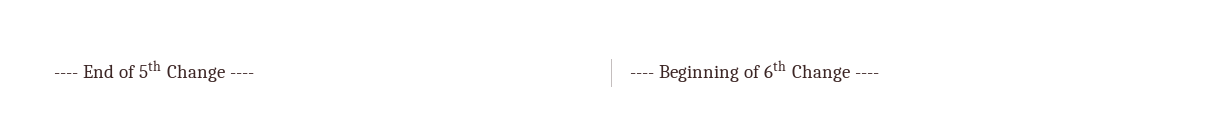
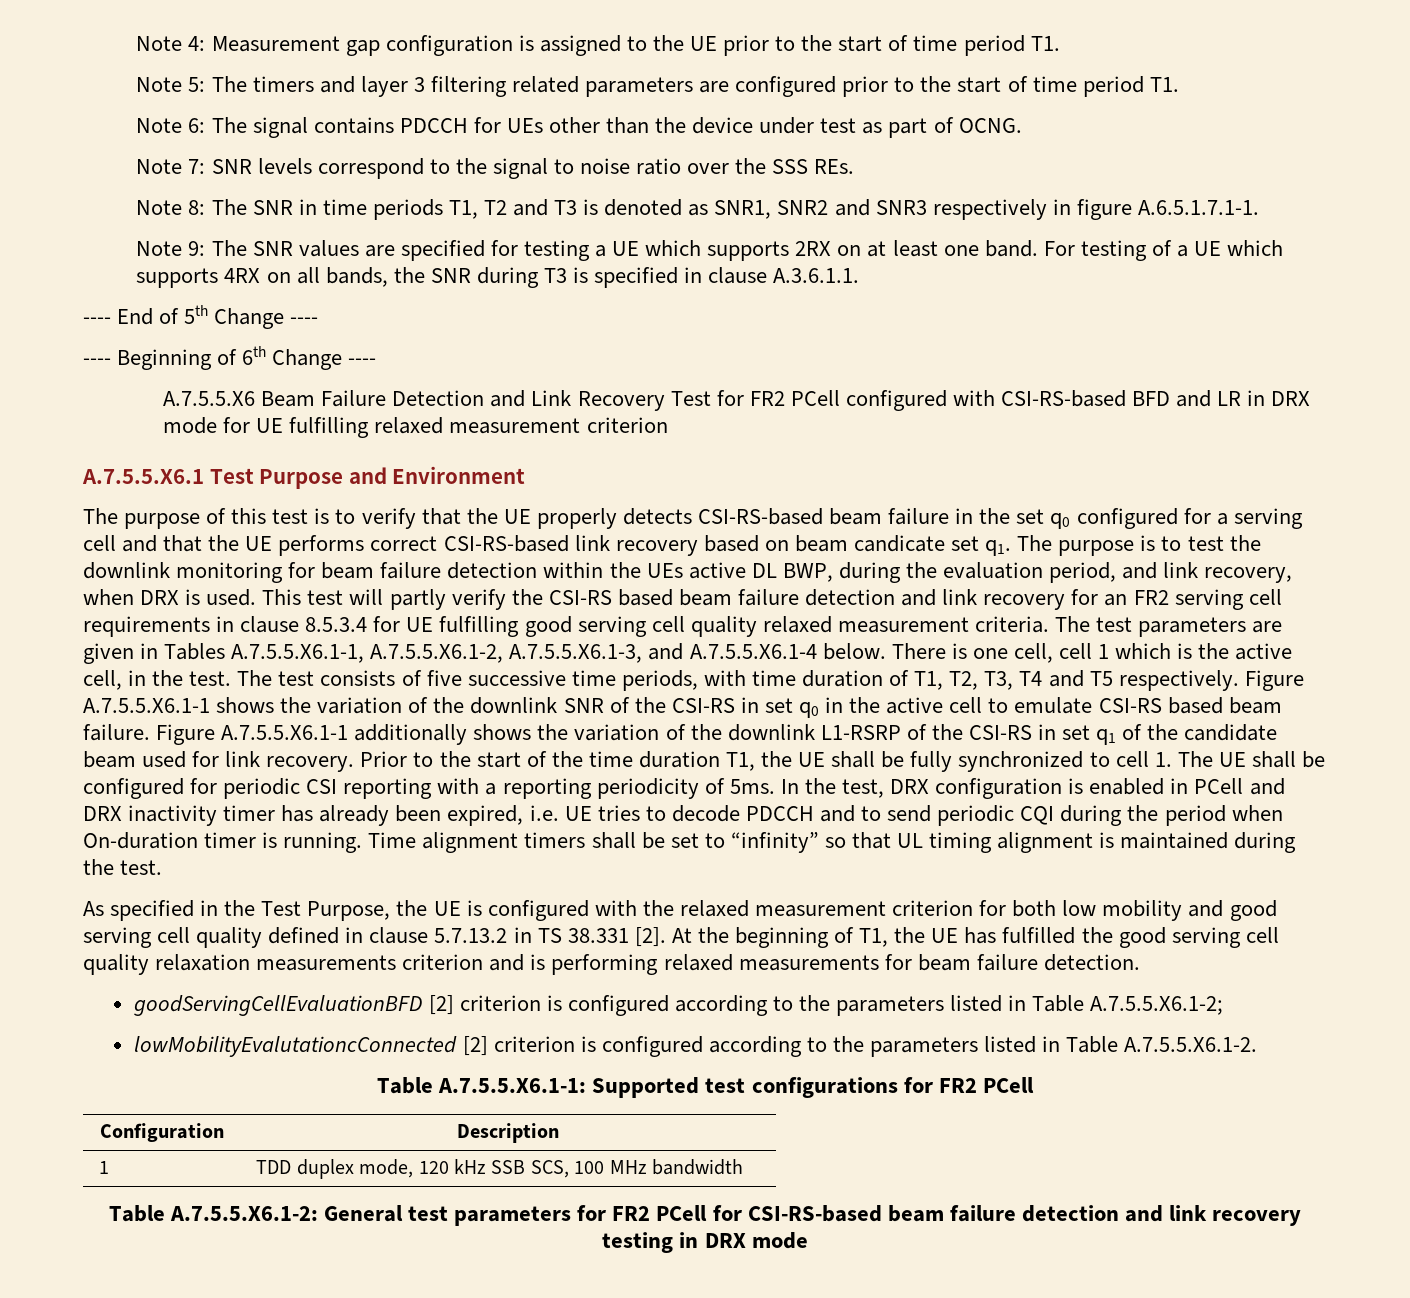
+ Note 4: Measurement gap configuration is assigned to the UE prior to the start of time period T1.
+ Note 5: The timers and layer 3 filtering related parameters are configured prior to the start of time period T1.
+ Note 6: The signal contains PDCCH for UEs other than the device under test as part of OCNG.
+ Note 7: SNR levels correspond to the signal to noise ratio over the SSS REs.
+ Note 8: The SNR in time periods T1, T2 and T3 is denoted as SNR1, SNR2 and SNR3 respectively in figure A.6.5.1.7.1-1.
+ Note 9: The SNR values are specified for testing a UE which supports 2RX on at least one band. For testing of a UE which supports 4RX on all bands, the SNR during T3 is specified in clause A.3.6.1.1.
+ A.7.5.5.X6 Beam Failure Detection and Link Recovery Test for FR2 PCell configured with CSI-RS-based BFD and LR in DRX mode for UE fulfilling relaxed measurement criterion
+ A.7.5.5.X6.1 Test Purpose and Environment
+ The purpose of this test is to verify that the UE properly detects CSI-RS-based beam failure in the set q0 configured for a serving cell and that the UE performs correct CSI-RS-based link recovery based on beam candicate set q1. The purpose is to test the downlink monitoring for beam failure detection within the UEs active DL BWP, during the evaluation period, and link recovery, when DRX is used. This test will partly verify the CSI-RS based beam failure detection and link recovery for an FR2 serving cell requirements in clause 8.5.3.4 for UE fulfilling good serving cell quality relaxed measurement criteria. The test parameters are given in Tables A.7.5.5.X6.1-1, A.7.5.5.X6.1-2, A.7.5.5.X6.1-3, and A.7.5.5.X6.1-4 below. There is one cell, cell 1 which is the active cell, in the test. The test consists of five successive time periods, with time duration of T1, T2, T3, T4 and T5 respectively. Figure A.7.5.5.X6.1-1 shows the variation of the downlink SNR of the CSI-RS in set q0 in the active cell to emulate CSI-RS based beam failure. Figure A.7.5.5.X6.1-1 additionally shows the variation of the downlink L1-RSRP of the CSI-RS in set q1 of the candidate beam used for link recovery. Prior to the start of the time duration T1, the UE shall be fully synchronized to cell 1. The UE shall be configured for periodic CSI reporting with a reporting periodicity of 5ms. In the test, DRX configuration is enabled in PCell and DRX inactivity timer has already been expired, i.e. UE tries to decode PDCCH and to send periodic CQI during the period when On-duration timer is running. Time alignment timers shall be set to “infinity” so that UL timing alignment is maintained during the test.
+ As specified in the Test Purpose, the UE is configured with the relaxed measurement criterion for both low mobility and good serving cell quality defined in clause 5.7.13.2 in TS 38.331 [2]. At the beginning of T1, the UE has fulfilled the good serving cell quality relaxation measurements criterion and is performing relaxed measurements for beam failure detection.
+ goodServingCellEvaluationBFD [2] criterion is configured according to the parameters listed in Table A.7.5.5.X6.1-2;
+ lowMobilityEvalutationcConnected [2] criterion is configured according to the parameters listed in Table A.7.5.5.X6.1-2.
+ Table A.7.5.5.X6.1-1: Supported test configurations for FR2 PCell
+ Configuration | Description
+ 1 | TDD duplex mode, 120 kHz SSB SCS, 100 MHz bandwidth
+ Table A.7.5.5.X6.1-2: General test parameters for FR2 PCell for CSI-RS-based beam failure detection and link recovery testing in DRX mode

